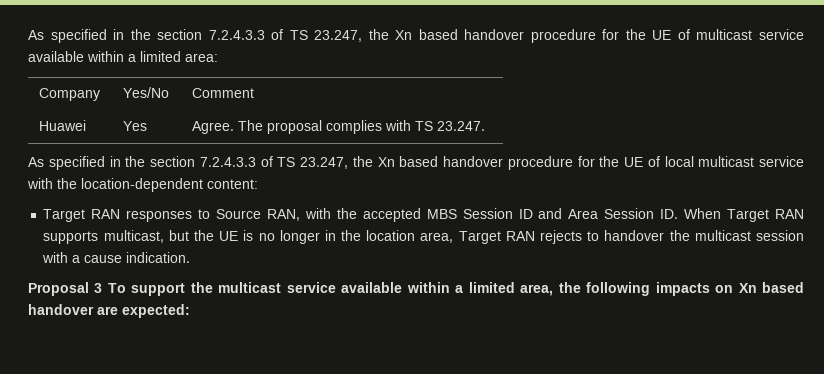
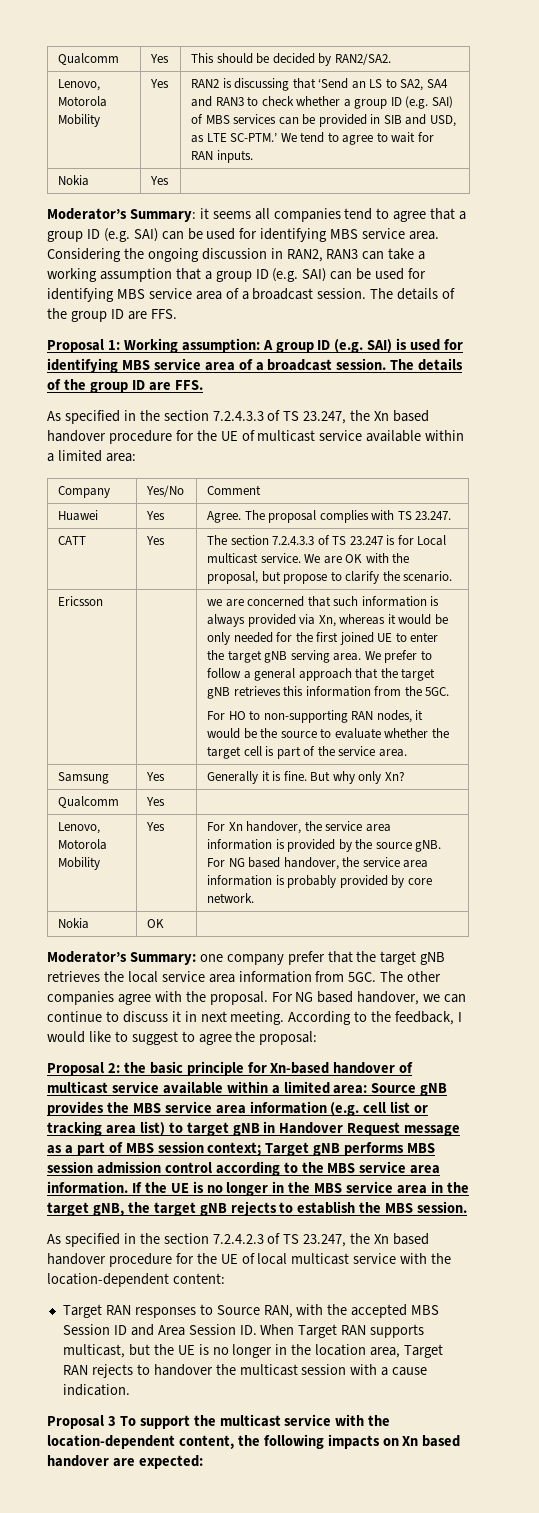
+ Qualcomm | Yes | This should be decided by RAN2/SA2.
+ Lenovo, Motorola Mobility | Yes | RAN2 is discussing that ‘Send an LS to SA2, SA4 and RAN3 to check whether a group ID (e.g. SAI) of MBS services can be provided in SIB and USD, as LTE SC-PTM.’ We tend to agree to wait for RAN inputs.
+ Nokia | Yes |
+ Moderator’s Summary: it seems all companies tend to agree that a group ID (e.g. SAI) can be used for identifying MBS service area. Considering the ongoing discussion in RAN2, RAN3 can take a working assumption that a group ID (e.g. SAI) can be used for identifying MBS service area of a broadcast session. The details of the group ID are FFS.
+ Proposal 1: Working assumption: A group ID (e.g. SAI) is used for identifying MBS service area of a broadcast session. The details of the group ID are FFS.
- As specified in the section 7.2.4.3.3 of TS 23.247, the Xn based handover procedure for the UE of local multicast service with the location-dependent content:
+ CATT | Yes | The section 7.2.4.3.3 of TS 23.247 is for Local multicast service. We are OK with the proposal, but propose to clarify the scenario.
+ Ericsson | | we are concerned that such information is always provided via Xn, whereas it would be only needed for the first joined UE to enter the target gNB serving area. We prefer to follow a general approach that the target gNB retrieves this information from the 5GC.
+ For HO to non-supporting RAN nodes, it would be the source to evaluate whether the target cell is part of the service area.
+ Samsung | Yes | Generally it is fine. But why only Xn?
+ Qualcomm | Yes |
+ Lenovo, Motorola Mobility | Yes | For Xn handover, the service area information is provided by the source gNB. For NG based handover, the service area information is probably provided by core network.
+ Nokia | OK |
+ Moderator’s Summary: one company prefer that the target gNB retrieves the local service area information from 5GC. The other companies agree with the proposal. For NG based handover, we can continue to discuss it in next meeting. According to the feedback, I would like to suggest to agree the proposal:
+ Proposal 2: the basic principle for Xn-based handover of multicast service available within a limited area: Source gNB provides the MBS service area information (e.g. cell list or tracking area list) to target gNB in Handover Request message as a part of MBS session context; Target gNB performs MBS session admission control according to the MBS service area information. If the UE is no longer in the MBS service area in the target gNB, the target gNB rejects to establish the MBS session.
+ As specified in the section 7.2.4.2.3 of TS 23.247, the Xn based handover procedure for the UE of local multicast service with the location-dependent content:
- Proposal 3 To support the multicast service available within a limited area, the following impacts on Xn based handover are expected:
+ Proposal 3 To support the multicast service with the location-dependent content, the following impacts on Xn based handover are expected:

